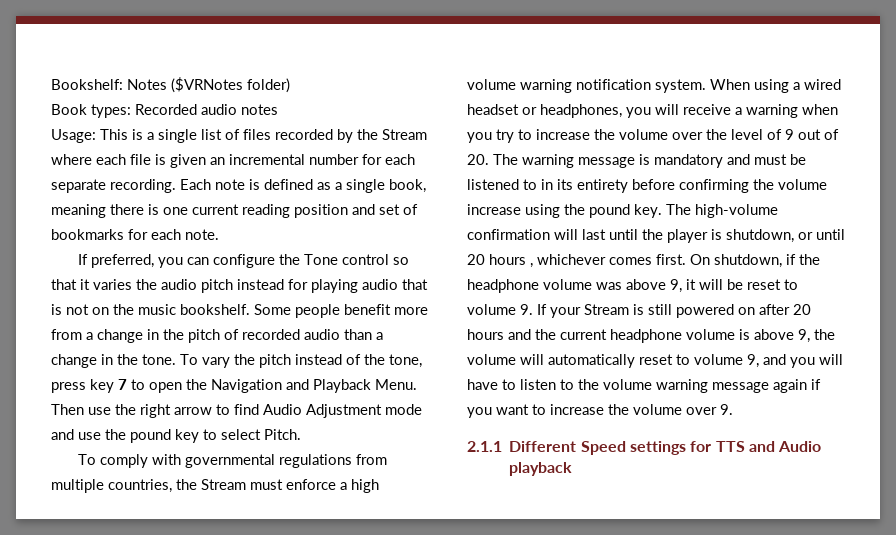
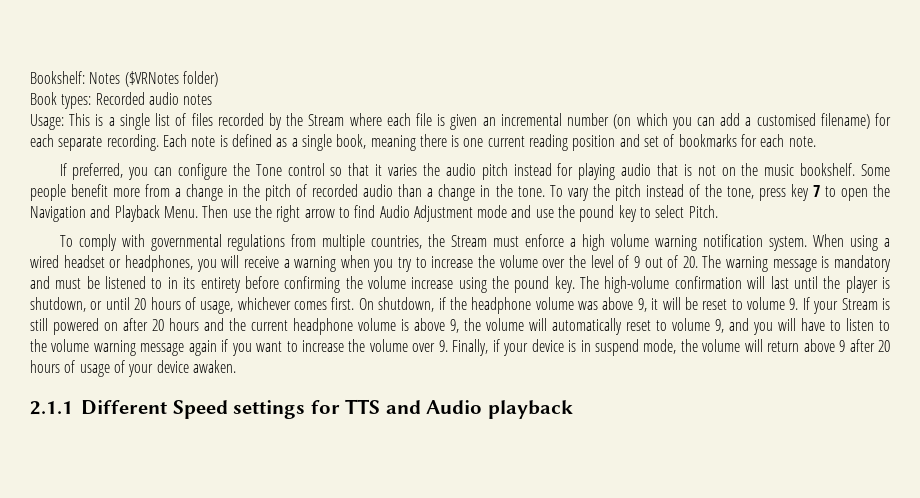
- Usage: This is a single list of files recorded by the Stream where each file is given an incremental number for each separate recording.
+ Usage: This is a single list of files recorded by the Stream where each file is given an incremental number (on which you can add a customised filename) for each separate recording.
- The high-volume confirmation will last until the player is shutdown, or until 20 hours , whichever comes first.
+ The high-volume confirmation will last until the player is shutdown, or until 20 hours of usage, whichever comes first.
- On shutdown, if the headphone volume was above 9, it will be reset to volume 9. If your Stream is still powered on after 20 hours and the current headphone volume is above 9, the volume will automatically reset to volume 9, and you will have to listen to the volume warning message again if you want to increase the volume over 9.
+ On shutdown, if the headphone volume was above 9, it will be reset to volume 9. If your Stream is still powered on after 20 hours and the current headphone volume is above 9, the volume will automatically reset to volume 9, and you will have to listen to the volume warning message again if you want to increase the volume over 9. Finally, if your device is in suspend mode, the volume will return above 9 after 20 hours of usage of your device awaken.

